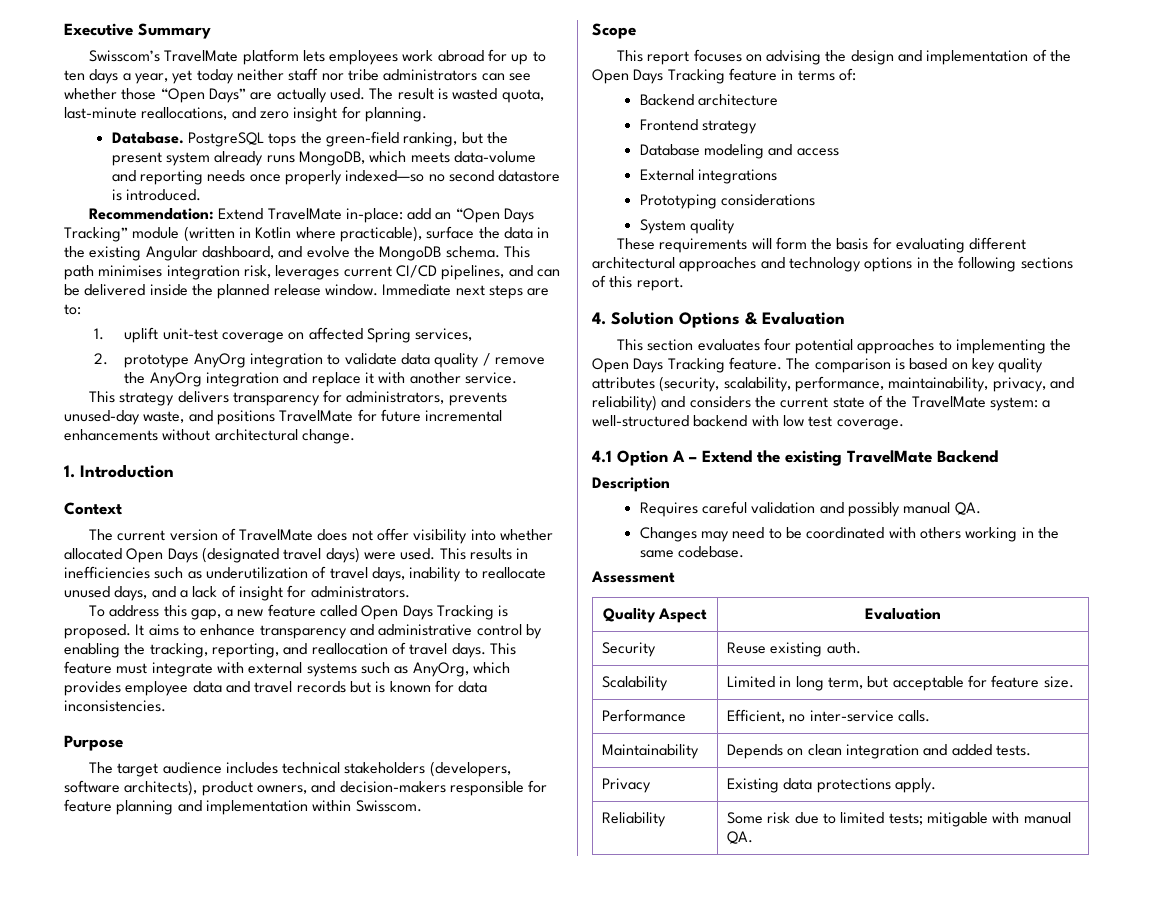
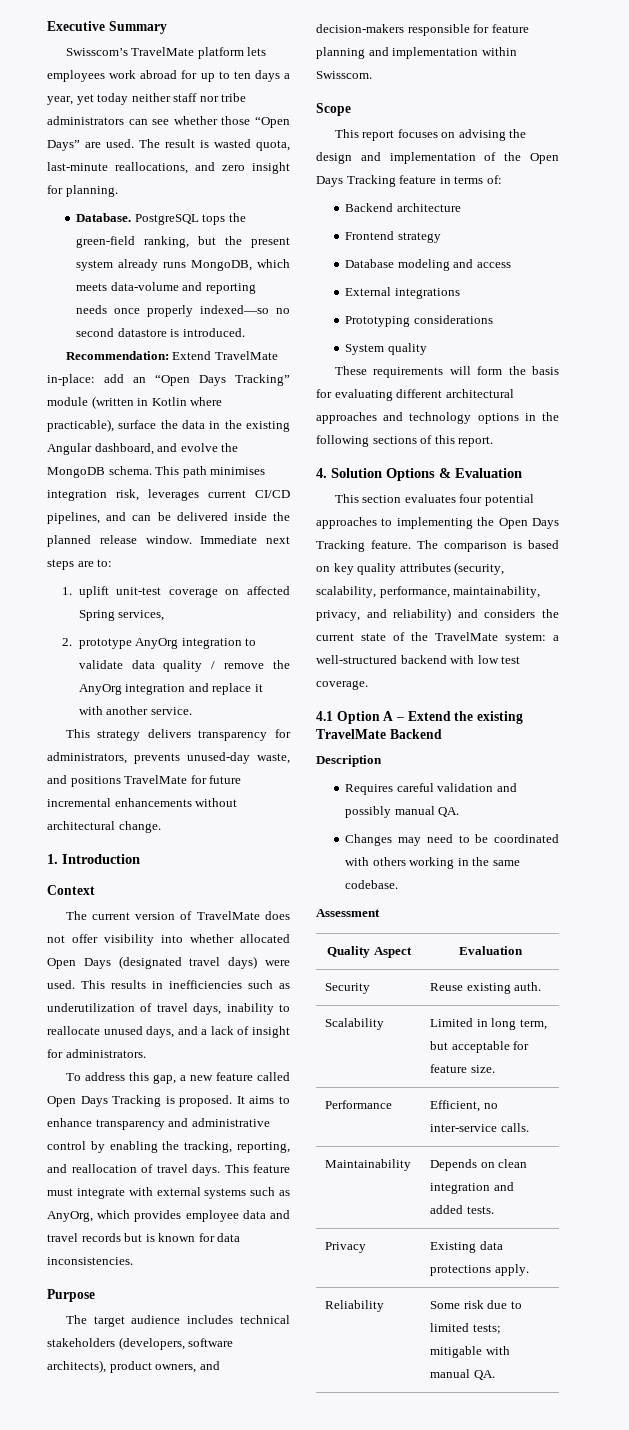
- Swisscom’s TravelMate platform lets employees work abroad for up to ten days a year, yet today neither staff nor tribe administrators can see whether those “Open Days” are actually used.
+ Swisscom’s TravelMate platform lets employees work abroad for up to ten days a year, yet today neither staff nor tribe administrators can see whether those “Open Days” are used.

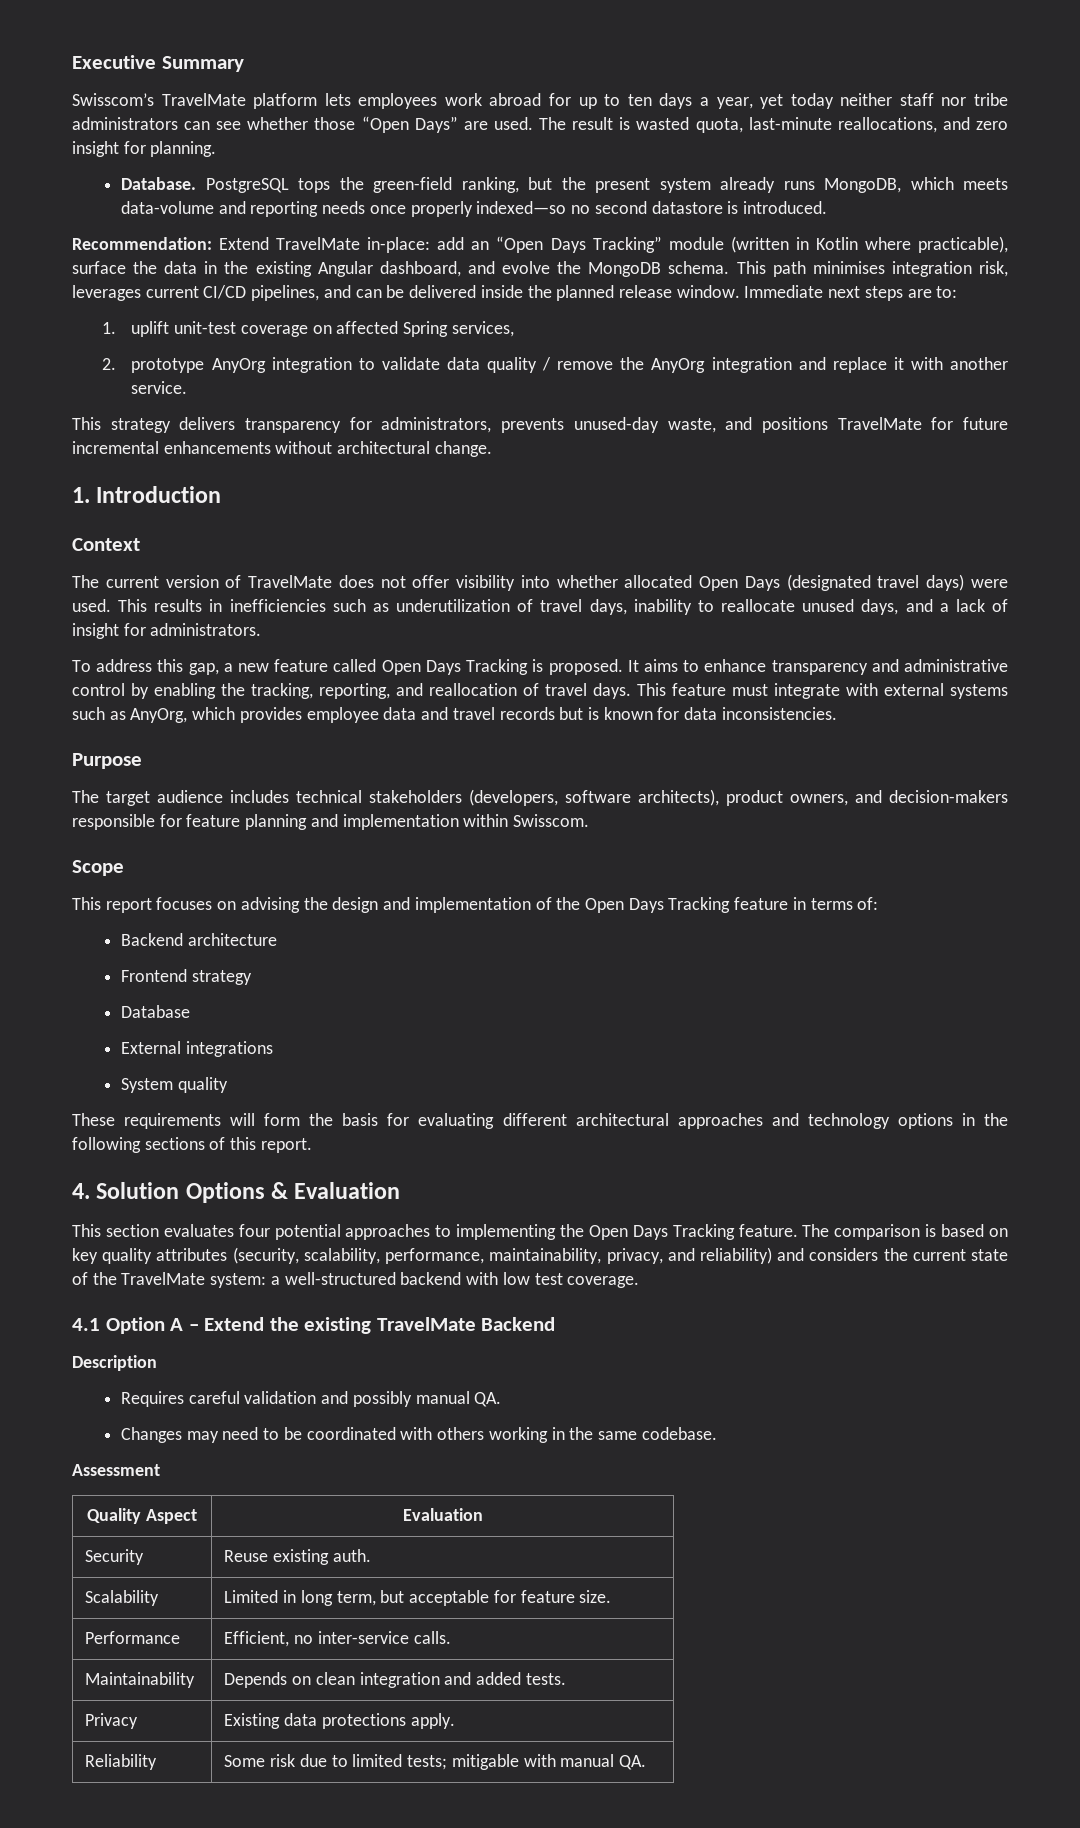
- Database modeling and access
+ Database
- Prototyping considerations

